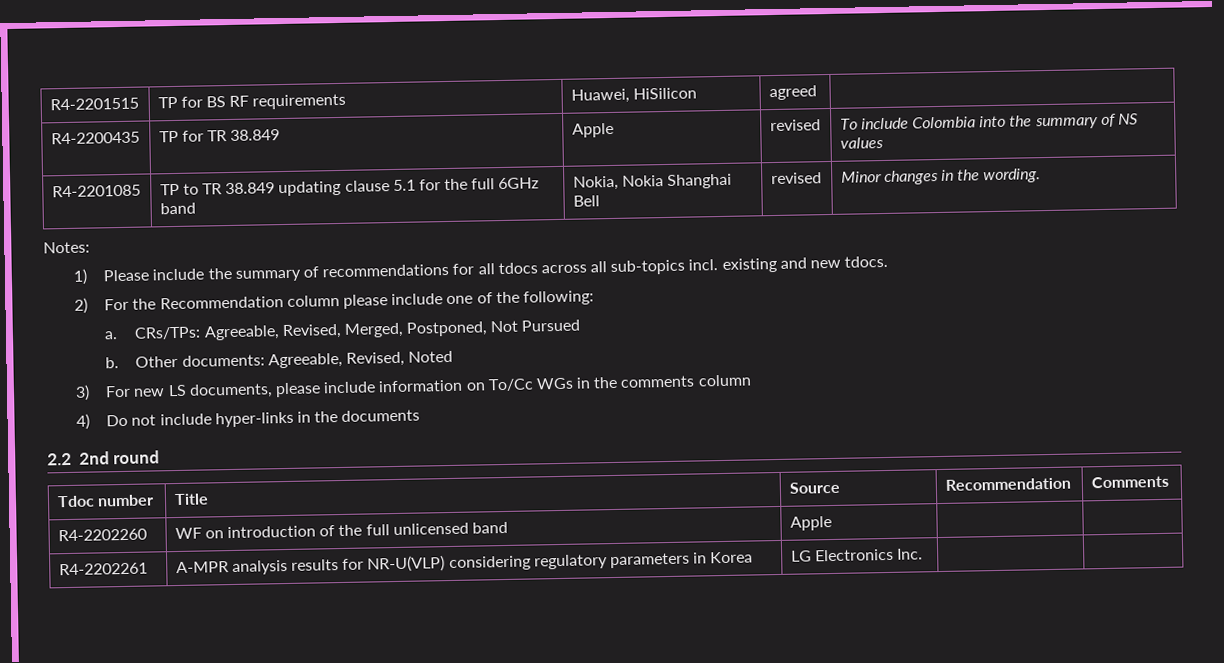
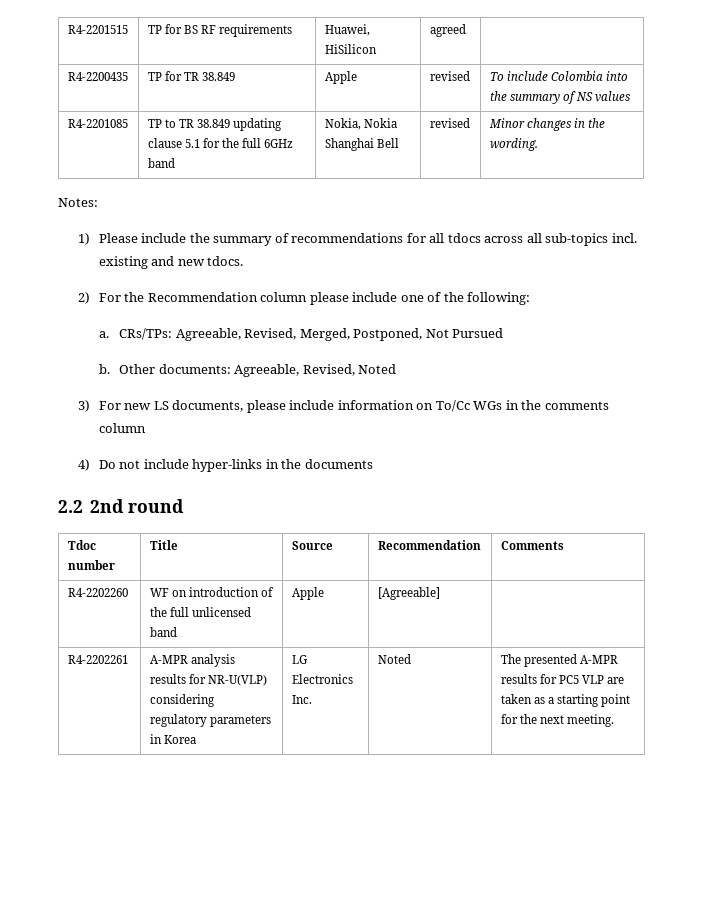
- R4-2202260 | WF on introduction of the full unlicensed band | Apple | |
+ R4-2202260 | WF on introduction of the full unlicensed band | Apple | [Agreeable] |
- R4-2202261 | A-MPR analysis results for NR-U(VLP) considering regulatory parameters in Korea | LG Electronics Inc. | |
+ R4-2202261 | A-MPR analysis results for NR-U(VLP) considering regulatory parameters in Korea | LG Electronics Inc. | Noted | The presented A-MPR results for PC5 VLP are taken as a starting point for the next meeting.

